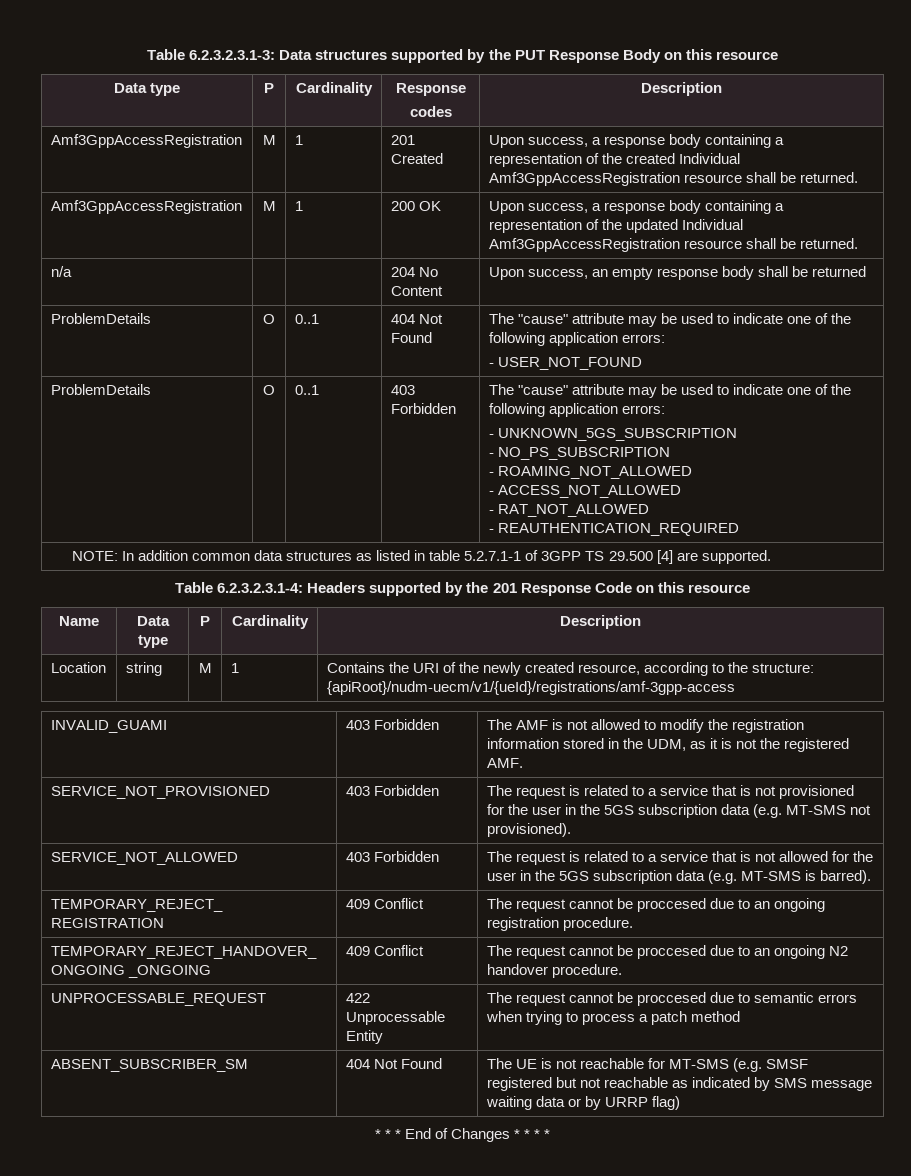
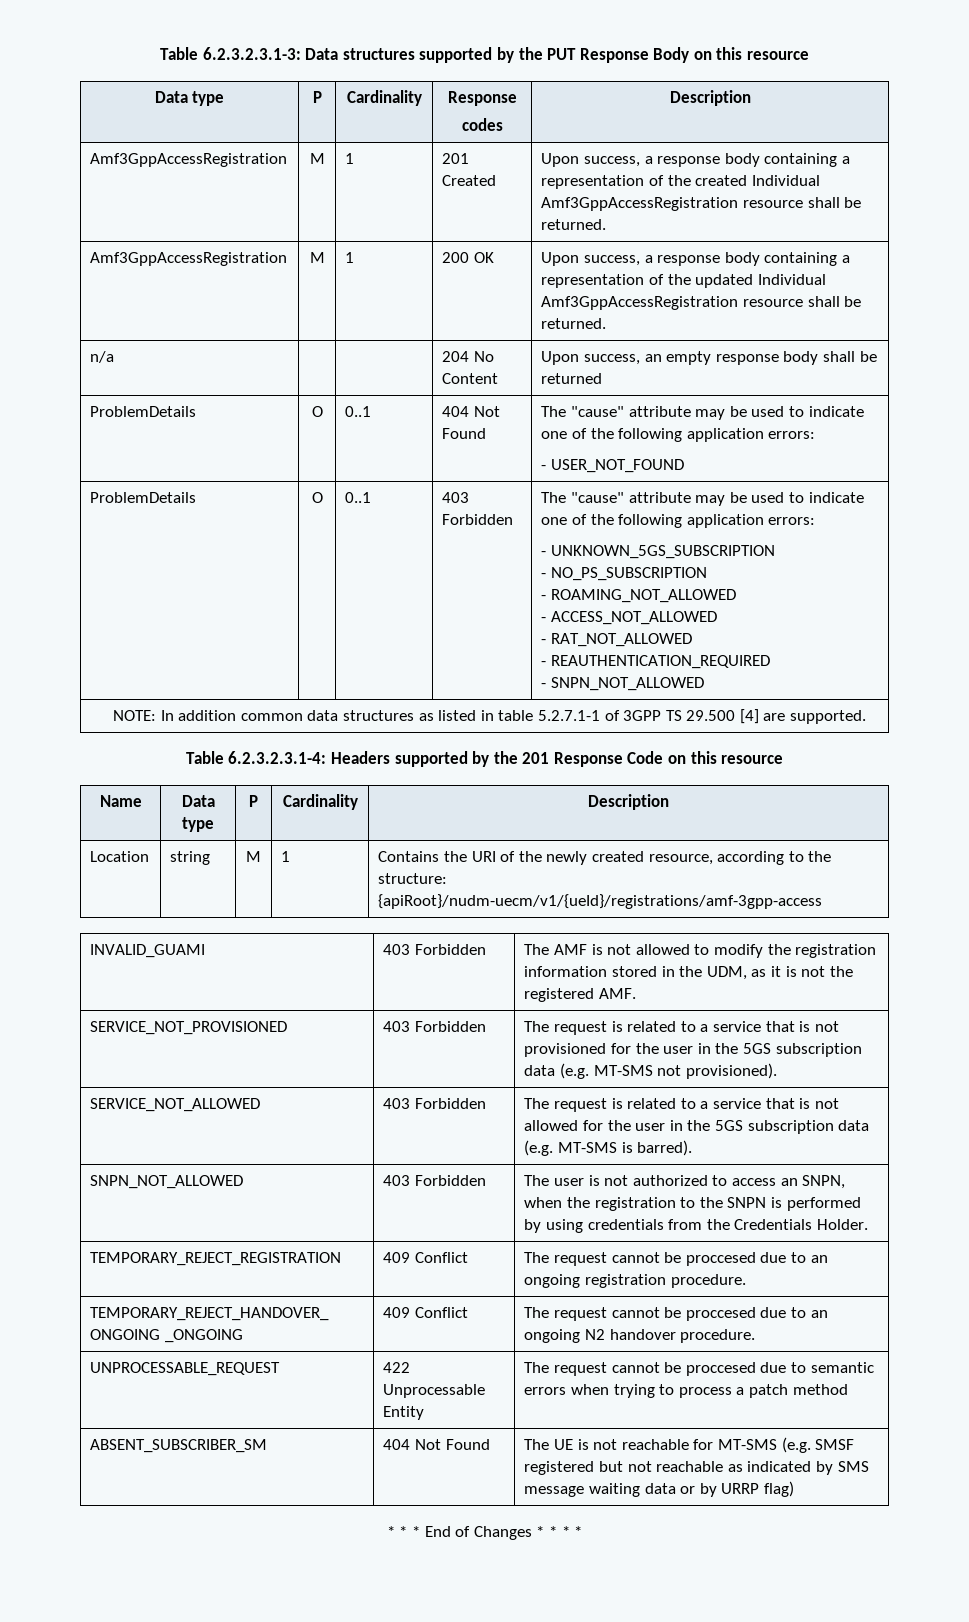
  ProblemDetails | O | 0..1 | 403 Forbidden | The "cause" attribute may be used to indicate one of the following application errors:
  - UNKNOWN_5GS_SUBSCRIPTION
  - NO_PS_SUBSCRIPTION
  - ROAMING_NOT_ALLOWED
  - ACCESS_NOT_ALLOWED
  - RAT_NOT_ALLOWED
  - REAUTHENTICATION_REQUIRED
+ - SNPN_NOT_ALLOWED
+ SNPN_NOT_ALLOWED | 403 Forbidden | The user is not authorized to access an SNPN, when the registration to the SNPN is performed by using credentials from the Credentials Holder.

